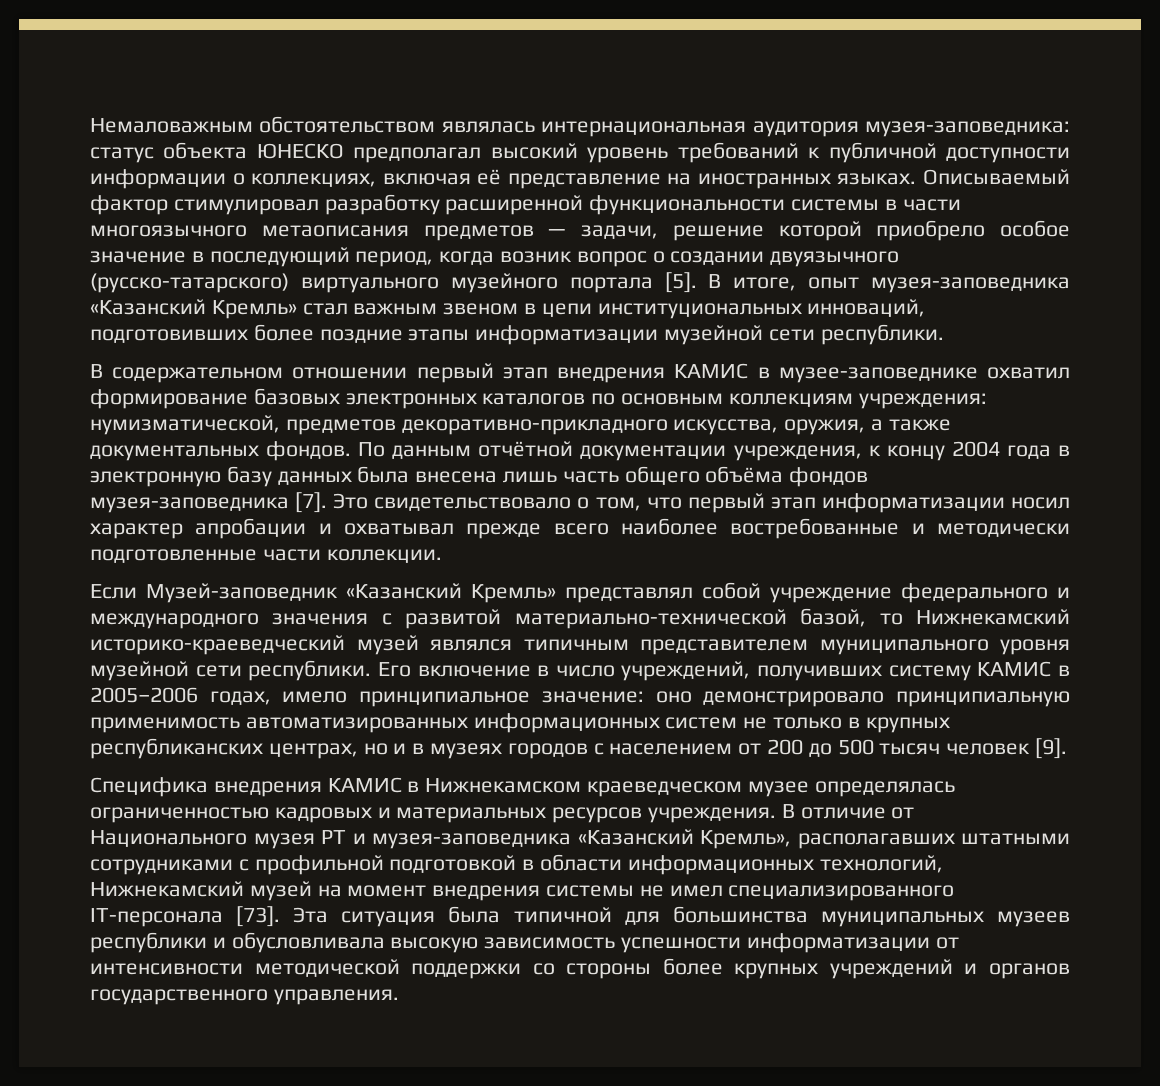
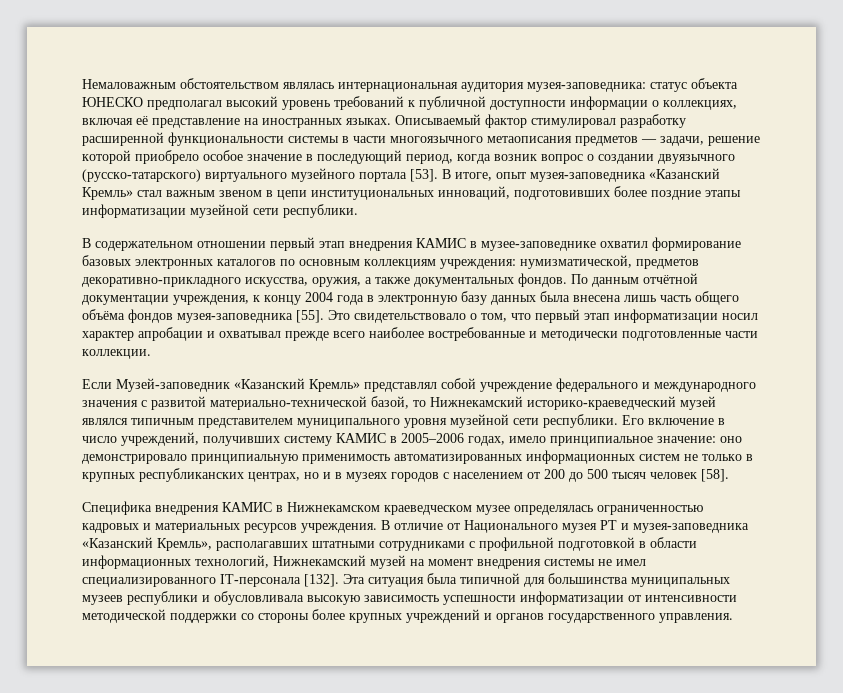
- Описываемый фактор стимулировал разработку расширенной функциональности системы в части многоязычного метаописания предметов — задачи, решение которой приобрело особое значение в последующий период, когда возник вопрос о создании двуязычного (русско-татарского) виртуального музейного портала [5].
+ Описываемый фактор стимулировал разработку расширенной функциональности системы в части многоязычного метаописания предметов — задачи, решение которой приобрело особое значение в последующий период, когда возник вопрос о создании двуязычного (русско-татарского) виртуального музейного портала [53].
- По данным отчётной документации учреждения, к концу 2004 года в электронную базу данных была внесена лишь часть общего объёма фондов музея-заповедника [7].
+ По данным отчётной документации учреждения, к концу 2004 года в электронную базу данных была внесена лишь часть общего объёма фондов музея-заповедника [55].
- Его включение в число учреждений, получивших систему КАМИС в 2005–2006 годах, имело принципиальное значение: оно демонстрировало принципиальную применимость автоматизированных информационных систем не только в крупных республиканских центрах, но и в музеях городов с населением от 200 до 500 тысяч человек [9].
+ Его включение в число учреждений, получивших систему КАМИС в 2005–2006 годах, имело принципиальное значение: оно демонстрировало принципиальную применимость автоматизированных информационных систем не только в крупных республиканских центрах, но и в музеях городов с населением от 200 до 500 тысяч человек [58].
- В отличие от Национального музея РТ и музея-заповедника «Казанский Кремль», располагавших штатными сотрудниками с профильной подготовкой в области информационных технологий, Нижнекамский музей на момент внедрения системы не имел специализированного IT-персонала [73].
+ В отличие от Национального музея РТ и музея-заповедника «Казанский Кремль», располагавших штатными сотрудниками с профильной подготовкой в области информационных технологий, Нижнекамский музей на момент внедрения системы не имел специализированного IT-персонала [132].

